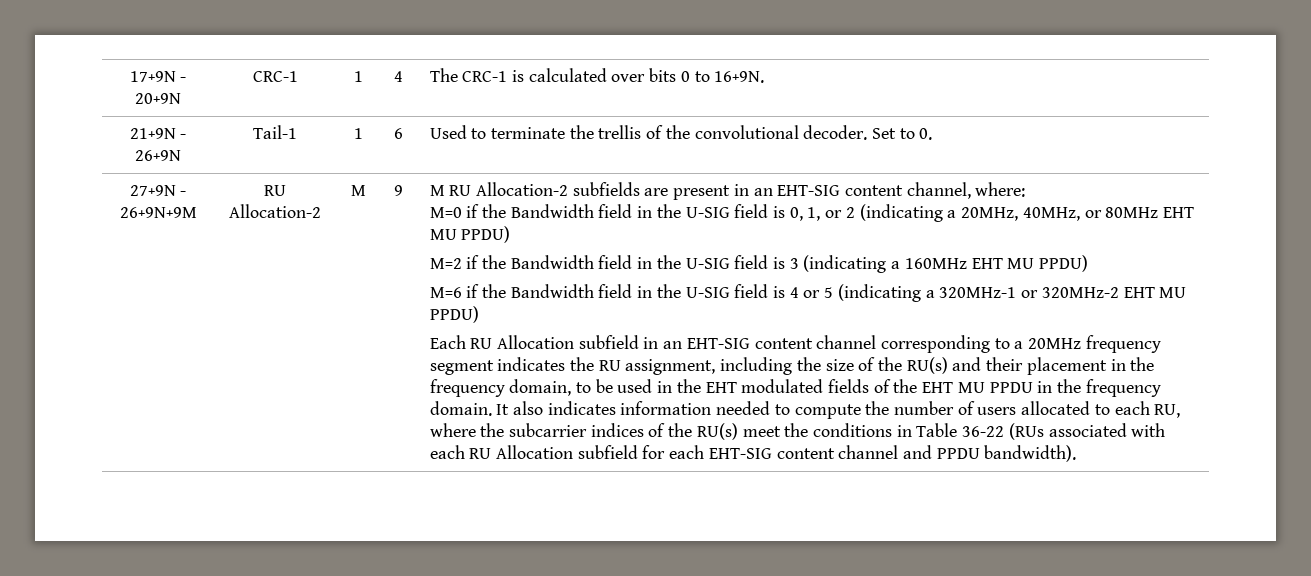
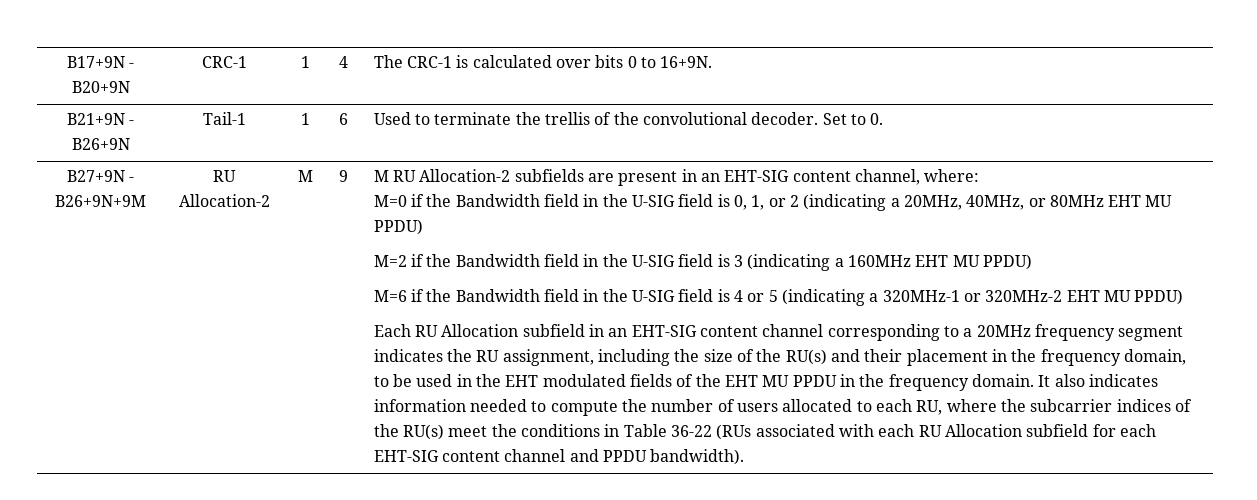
- 17+9N - 20+9N | CRC-1 | 1 | 4 | The CRC-1 is calculated over bits 0 to 16+9N.
+ B17+9N - B20+9N | CRC-1 | 1 | 4 | The CRC-1 is calculated over bits 0 to 16+9N.
- 21+9N - 26+9N | Tail-1 | 1 | 6 | Used to terminate the trellis of the convolutional decoder. Set to 0.
+ B21+9N - B26+9N | Tail-1 | 1 | 6 | Used to terminate the trellis of the convolutional decoder. Set to 0.
- 27+9N - 26+9N+9M
+ B27+9N - B26+9N+9M

